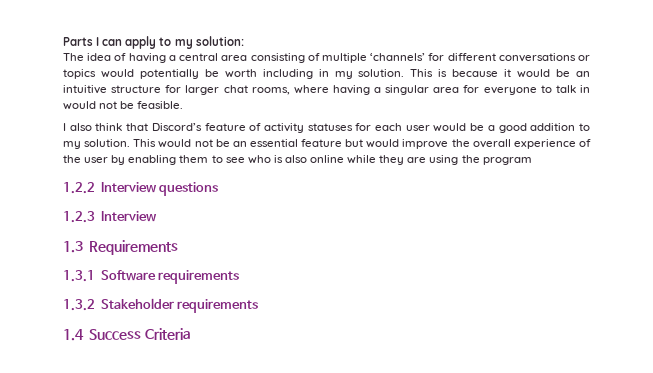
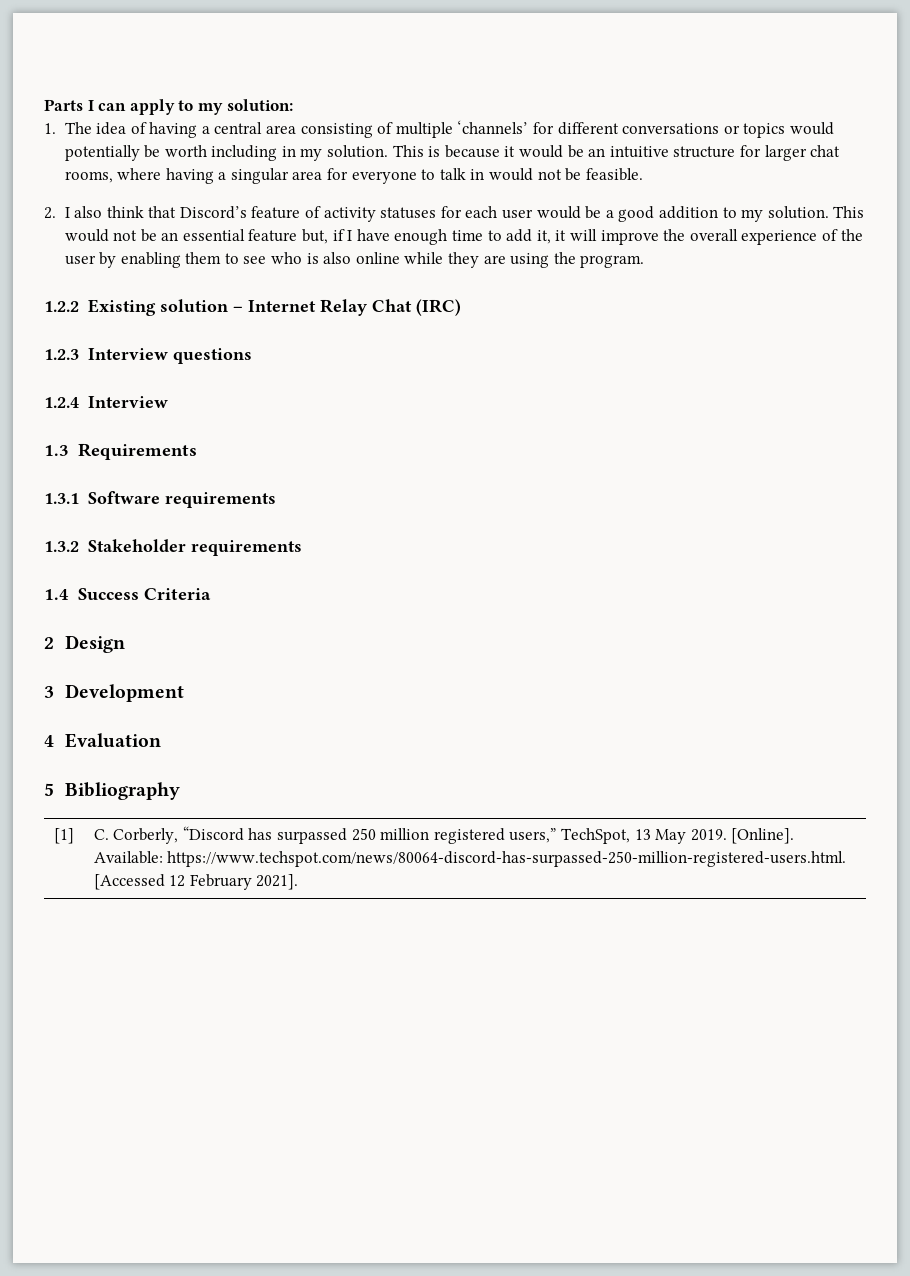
- The idea of having a central area consisting of multiple ‘channels’ for different conversations or topics would potentially be worth including in my solution.
+ 1. The idea of having a central area consisting of multiple ‘channels’ for different conversations or topics would potentially be worth including in my solution.
- I also think that Discord’s feature of activity statuses for each user would be a good addition to my solution.
+ 2. I also think that Discord’s feature of activity statuses for each user would be a good addition to my solution.
- This would not be an essential feature but would improve the overall experience of the user by enabling them to see who is also online while they are using the program
- 1.2.2 Interview questions
+ This would not be an essential feature but, if I have enough time to add it, it will improve the overall experience of the user by enabling them to see who is also online while they are using the program.
+ 1.2.2 Existing solution – Internet Relay Chat (IRC)
+ 1.2.3 Interview questions
- 1.2.3 Interview
+ 1.2.4 Interview
+ 2 Design
+ 3 Development
+ 4 Evaluation
+ 5 Bibliography
+ [1] | C. Corberly, “Discord has surpassed 250 million registered users,” TechSpot, 13 May 2019. [Online]. Available: https://www.techspot.com/news/80064-discord-has-surpassed-250-million-registered-users.html. [Accessed 12 February 2021].

